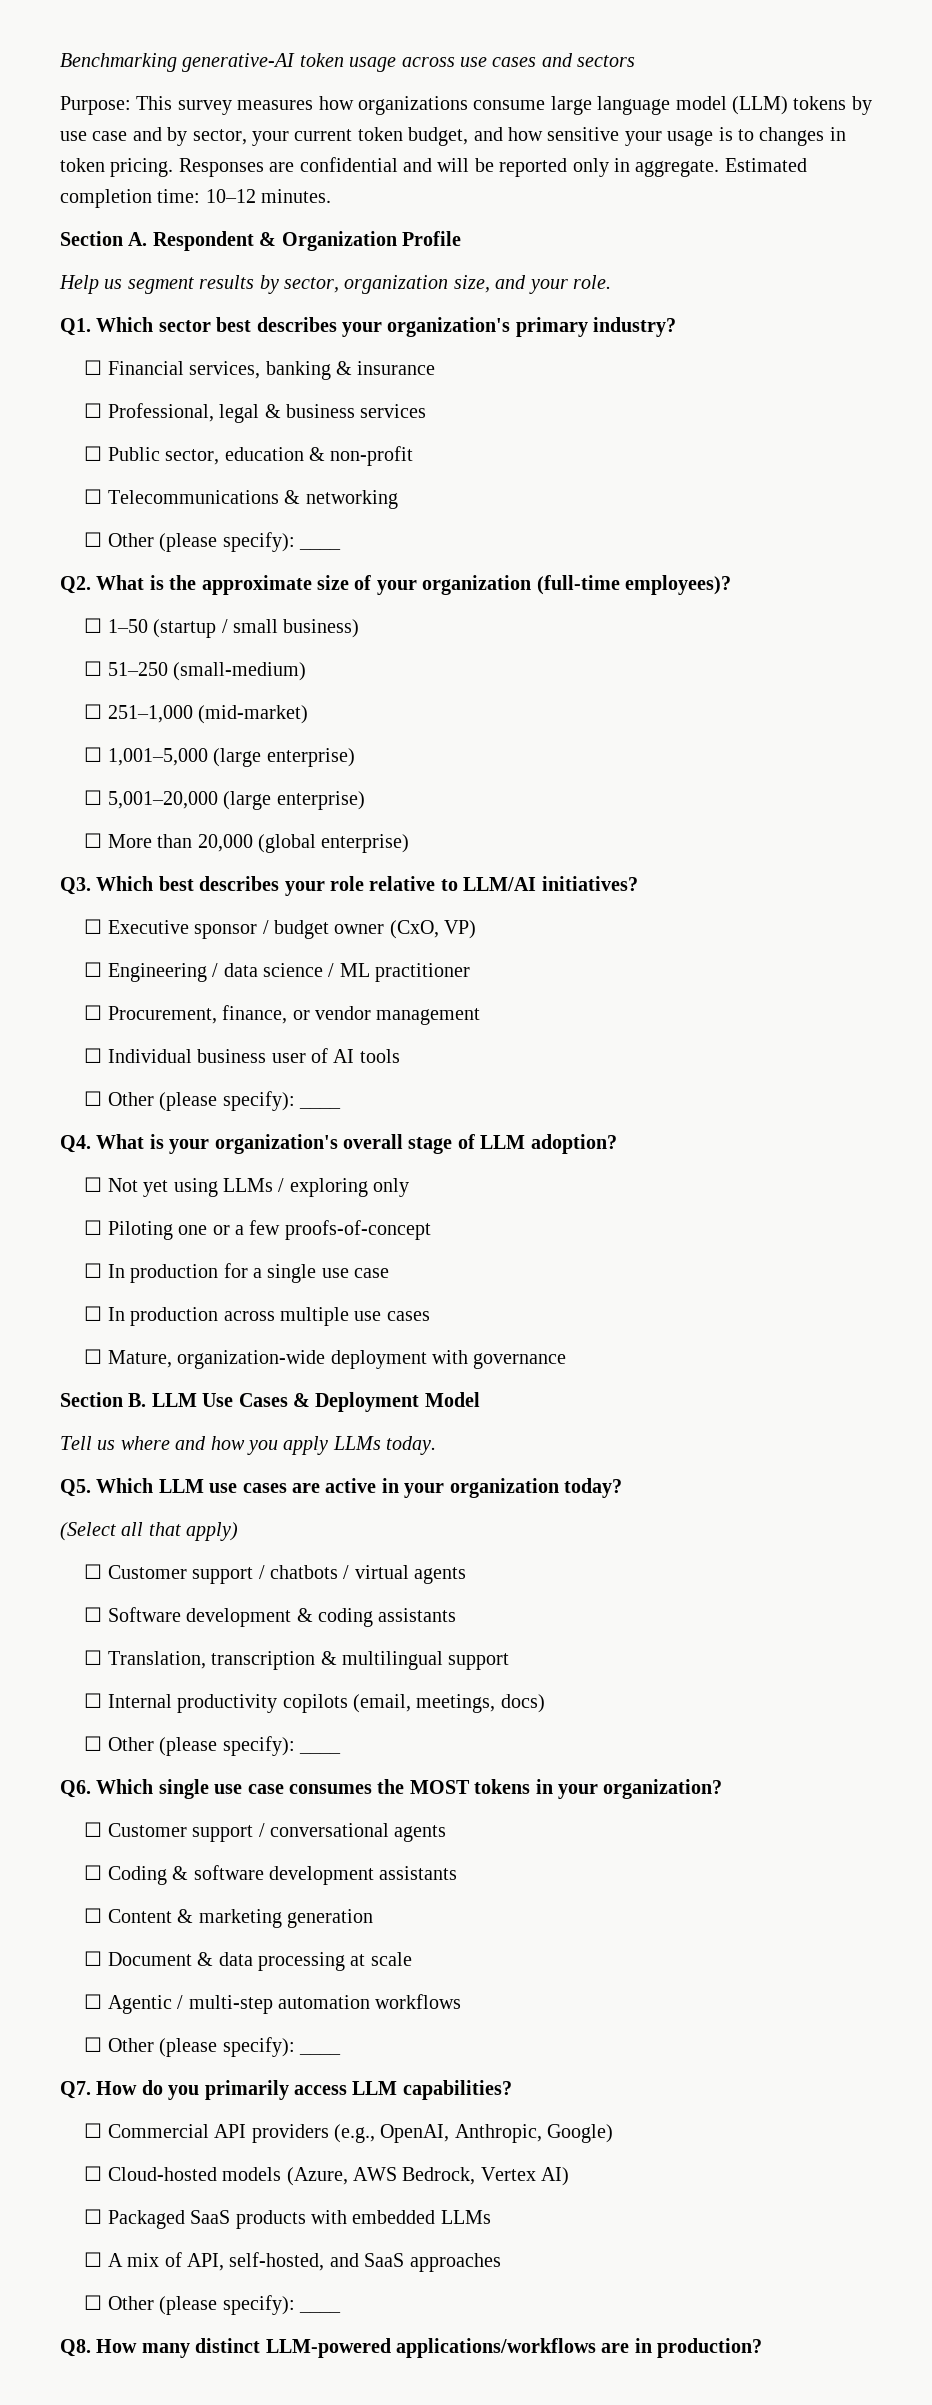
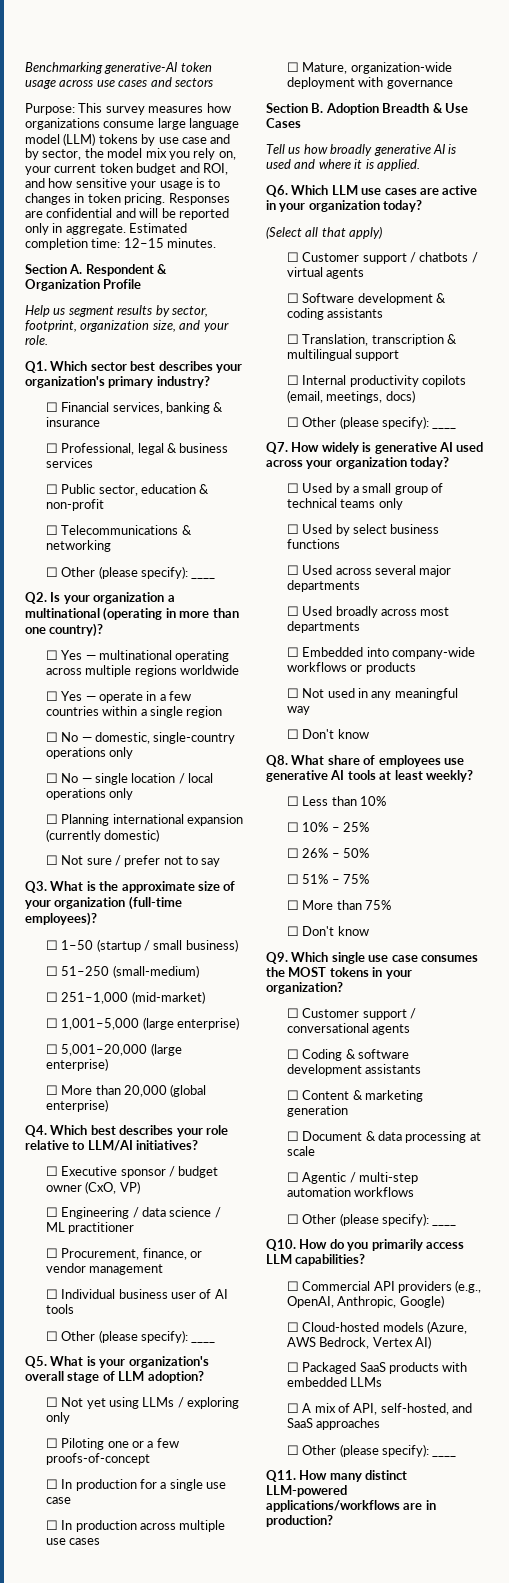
- Purpose: This survey measures how organizations consume large language model (LLM) tokens by use case and by sector, your current token budget, and how sensitive your usage is to changes in token pricing.
+ Purpose: This survey measures how organizations consume large language model (LLM) tokens by use case and by sector, the model mix you rely on, your current token budget and ROI, and how sensitive your usage is to changes in token pricing.
- Estimated completion time: 10–12 minutes.
+ Estimated completion time: 12–15 minutes.
- Help us segment results by sector, organization size, and your role.
+ Help us segment results by sector, footprint, organization size, and your role.
- Q2. What is the approximate size of your organization (full-time employees)?
+ Q2. Is your organization a multinational (operating in more than one country)?
+ ☐ Yes — multinational operating across multiple regions worldwide
+ ☐ Yes — operate in a few countries within a single region
+ ☐ No — domestic, single-country operations only
+ ☐ No — single location / local operations only
+ ☐ Planning international expansion (currently domestic)
+ ☐ Not sure / prefer not to say
+ Q3. What is the approximate size of your organization (full-time employees)?
- Q3. Which best describes your role relative to LLM/AI initiatives?
+ Q4. Which best describes your role relative to LLM/AI initiatives?
- Q4. What is your organization's overall stage of LLM adoption?
+ Q5. What is your organization's overall stage of LLM adoption?
- Section B. LLM Use Cases & Deployment Model
+ Section B. Adoption Breadth & Use Cases
- Tell us where and how you apply LLMs today.
- Q5. Which LLM use cases are active in your organization today?
+ Tell us how broadly generative AI is used and where it is applied.
+ Q6. Which LLM use cases are active in your organization today?
- Q6. Which single use case consumes the MOST tokens in your organization?
+ Q7. How widely is generative AI used across your organization today?
+ ☐ Used by a small group of technical teams only
+ ☐ Used by select business functions
+ ☐ Used across several major departments
+ ☐ Used broadly across most departments
+ ☐ Embedded into company-wide workflows or products
+ ☐ Not used in any meaningful way
+ ☐ Don't know
+ Q8. What share of employees use generative AI tools at least weekly?
+ ☐ Less than 10%
+ ☐ 10% – 25%
+ ☐ 26% – 50%
+ ☐ 51% – 75%
+ ☐ More than 75%
+ ☐ Don't know
+ Q9. Which single use case consumes the MOST tokens in your organization?
- Q7. How do you primarily access LLM capabilities?
+ Q10. How do you primarily access LLM capabilities?
- Q8. How many distinct LLM-powered applications/workflows are in production?
+ Q11. How many distinct LLM-powered applications/workflows are in production?

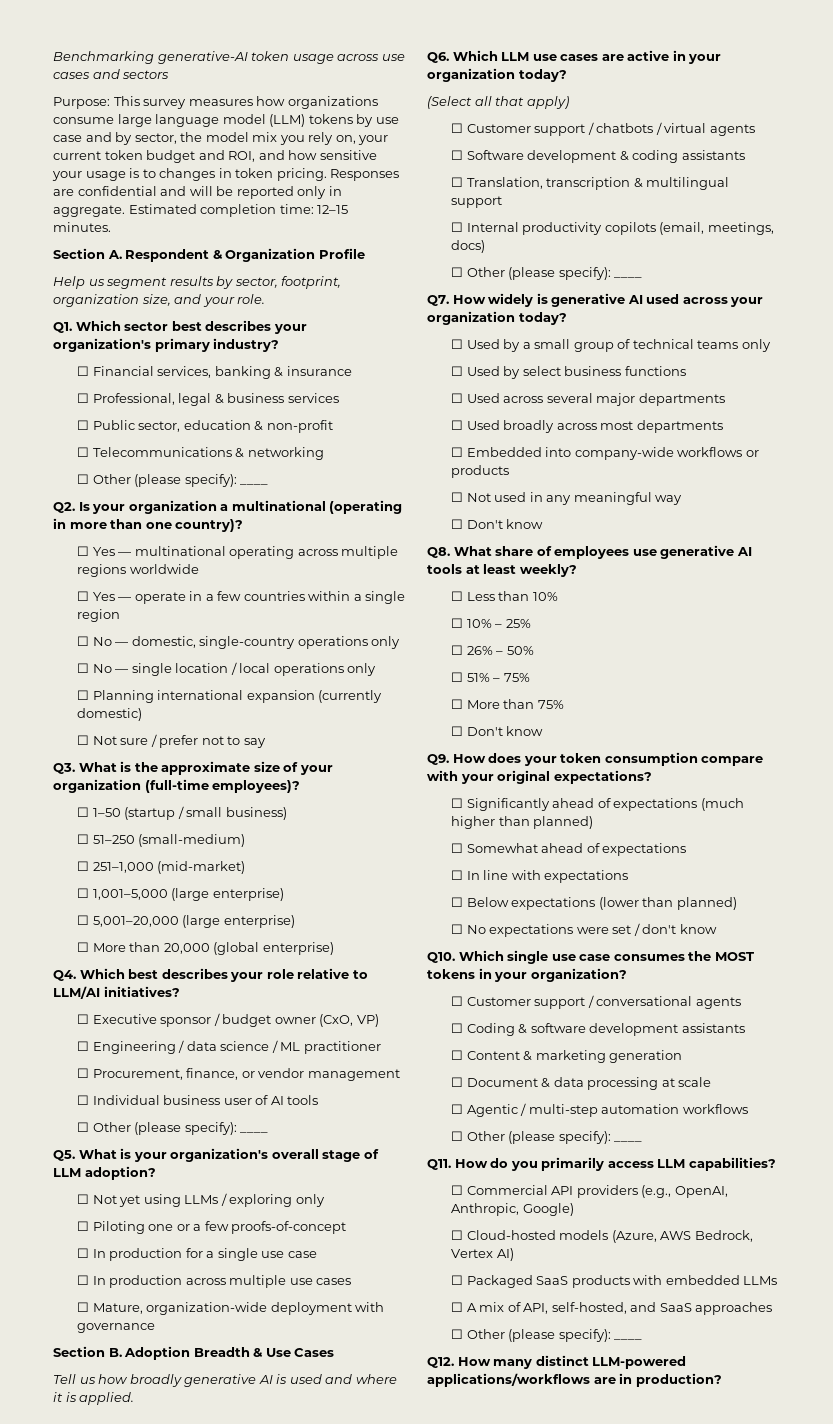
- Q9. Which single use case consumes the MOST tokens in your organization?
+ Q9. How does your token consumption compare with your original expectations?
+ ☐ Significantly ahead of expectations (much higher than planned)
+ ☐ Somewhat ahead of expectations
+ ☐ In line with expectations
+ ☐ Below expectations (lower than planned)
+ ☐ No expectations were set / don't know
+ Q10. Which single use case consumes the MOST tokens in your organization?
- Q10. How do you primarily access LLM capabilities?
+ Q11. How do you primarily access LLM capabilities?
- Q11. How many distinct LLM-powered applications/workflows are in production?
+ Q12. How many distinct LLM-powered applications/workflows are in production?

